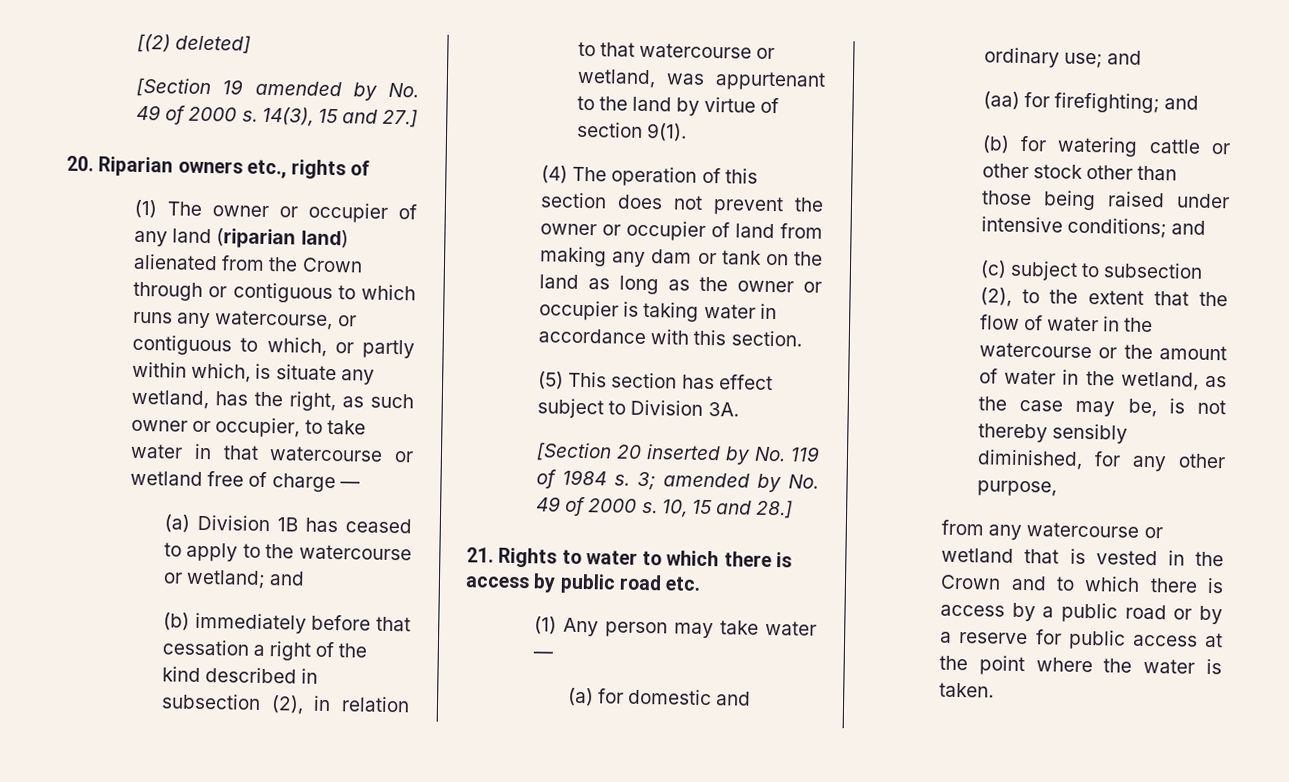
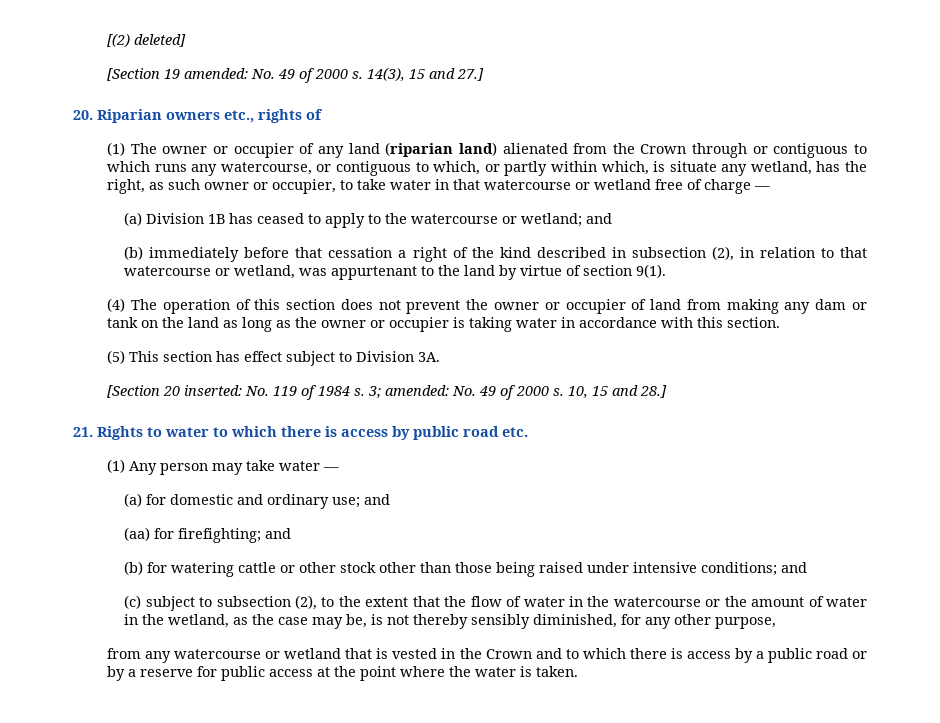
- [Section 19 amended by No. 49 of 2000 s.
+ [Section 19 amended: No. 49 of 2000 s.
- [Section 20 inserted by No. 119 of 1984 s.
+ [Section 20 inserted: No. 119 of 1984 s.
- 3; amended by No. 49 of 2000 s.
+ 3; amended: No. 49 of 2000 s.

